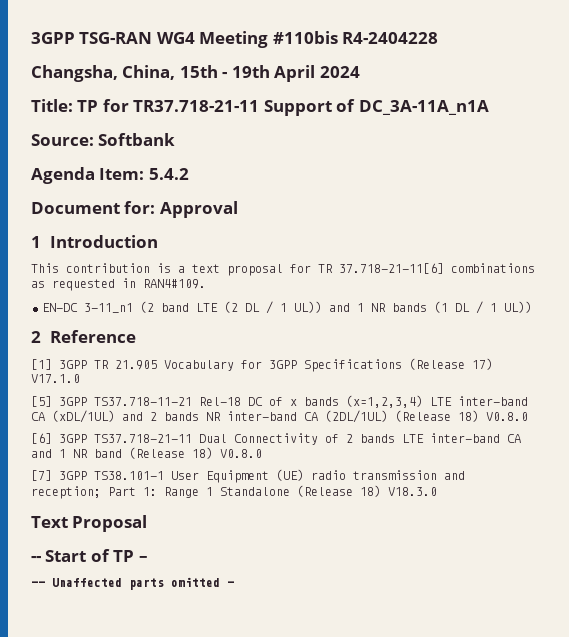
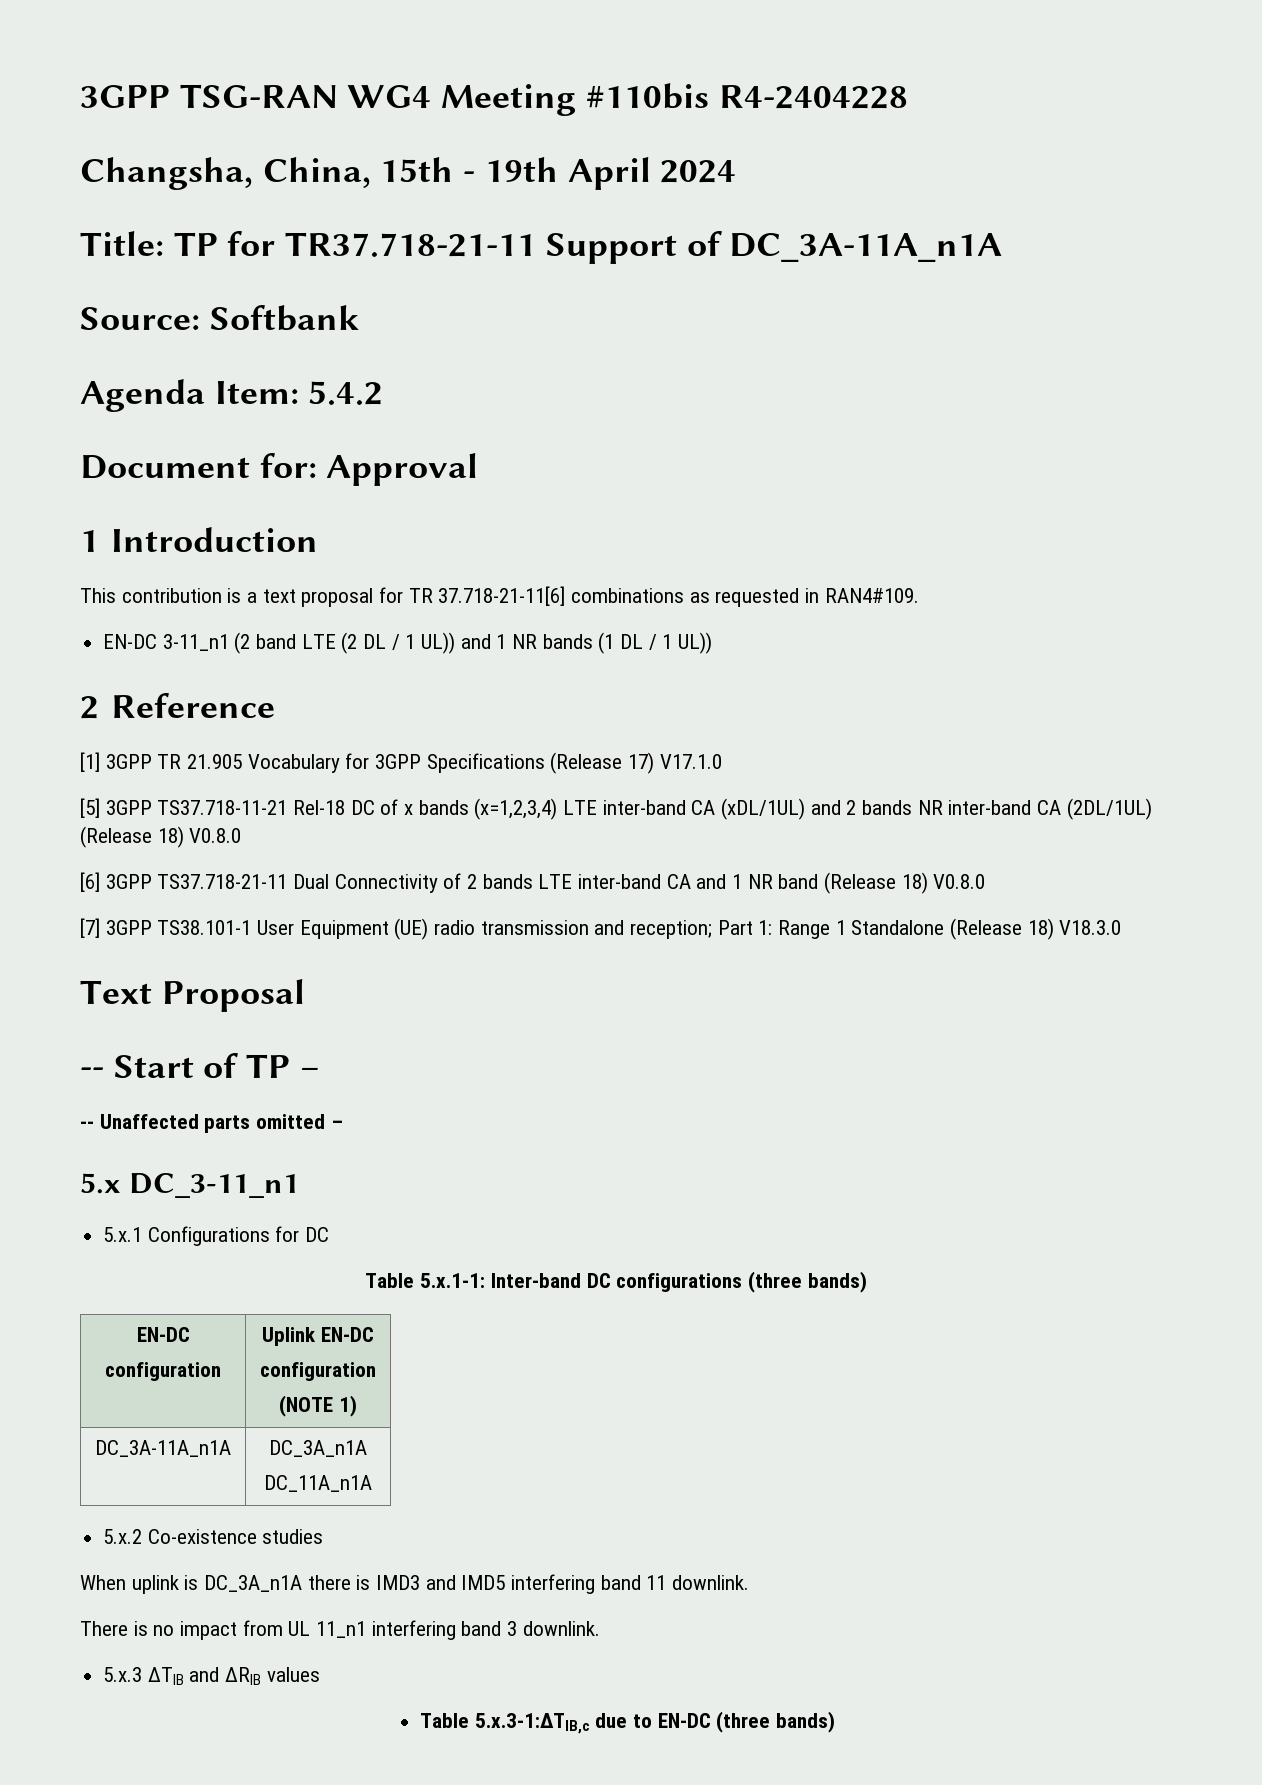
+ 5.x DC_3-11_n1
+ 5.x.1 Configurations for DC
+ Table 5.x.1-1: Inter-band DC configurations (three bands)
+ EN-DC
+ configuration | Uplink EN-DC
+ configuration
+ (NOTE 1)
+ DC_3A-11A_n1A | DC_3A_n1A
+ DC_11A_n1A
+ 5.x.2 Co-existence studies
+ When uplink is DC_3A_n1A there is IMD3 and IMD5 interfering band 11 downlink.
+ There is no impact from UL 11_n1 interfering band 3 downlink.
+ 5.x.3 ∆TIB and ∆RIB values
+ Table 5.x.3-1:ΔTIB,c due to EN-DC (three bands)

